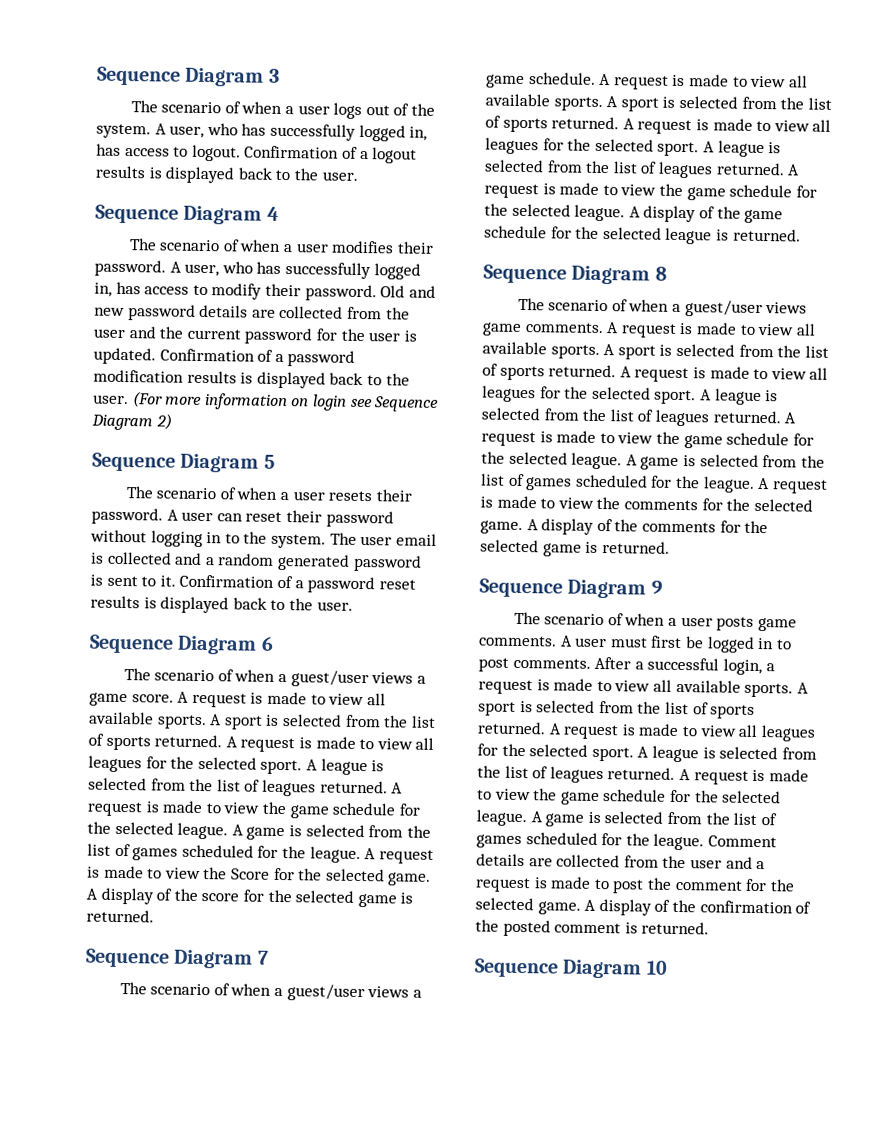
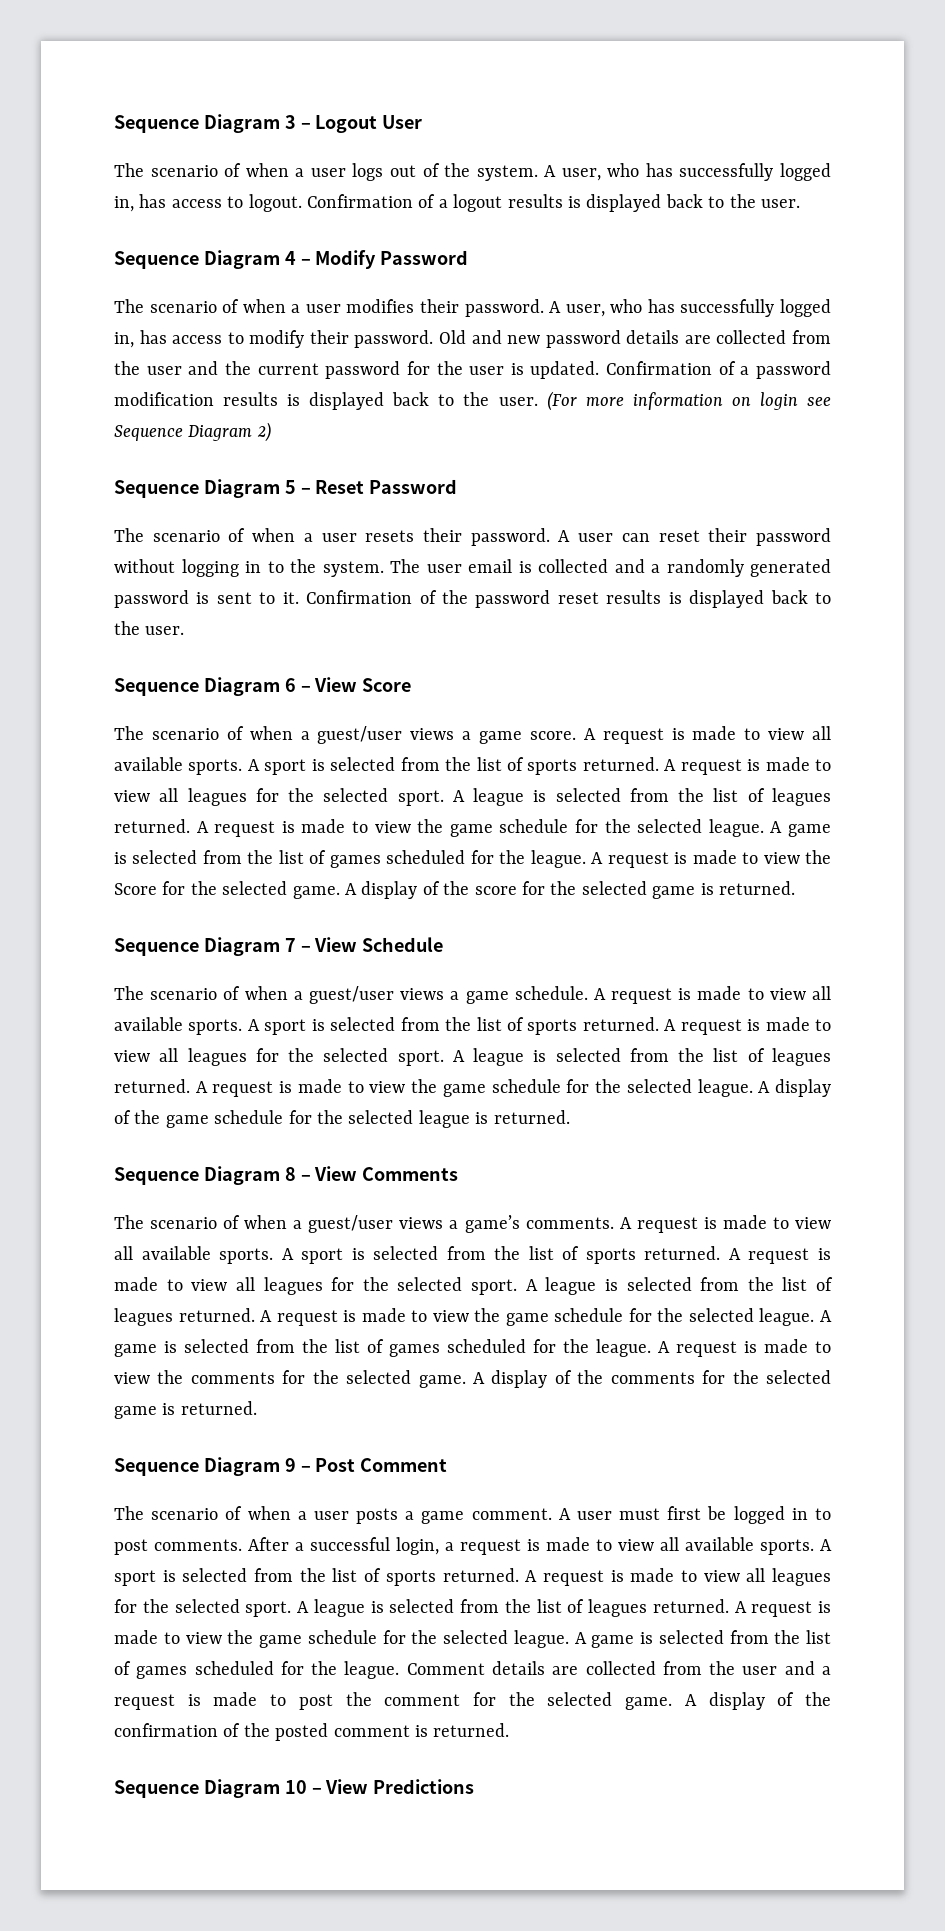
- Sequence Diagram 3
+ Sequence Diagram 3 – Logout User
- Sequence Diagram 4
+ Sequence Diagram 4 – Modify Password
- Sequence Diagram 5
+ Sequence Diagram 5 – Reset Password
- The user email is collected and a random generated password is sent to it.
+ The user email is collected and a randomly generated password is sent to it.
- Confirmation of a password reset results is displayed back to the user.
+ Confirmation of the password reset results is displayed back to the user.
- Sequence Diagram 6
+ Sequence Diagram 6 – View Score
- Sequence Diagram 7
+ Sequence Diagram 7 – View Schedule
- Sequence Diagram 8
- The scenario of when a guest/user views game comments.
+ Sequence Diagram 8 – View Comments
+ The scenario of when a guest/user views a game’s comments.
- Sequence Diagram 9
+ Sequence Diagram 9 – Post Comment
- The scenario of when a user posts game comments.
+ The scenario of when a user posts a game comment.
- Sequence Diagram 10
+ Sequence Diagram 10 – View Predictions

